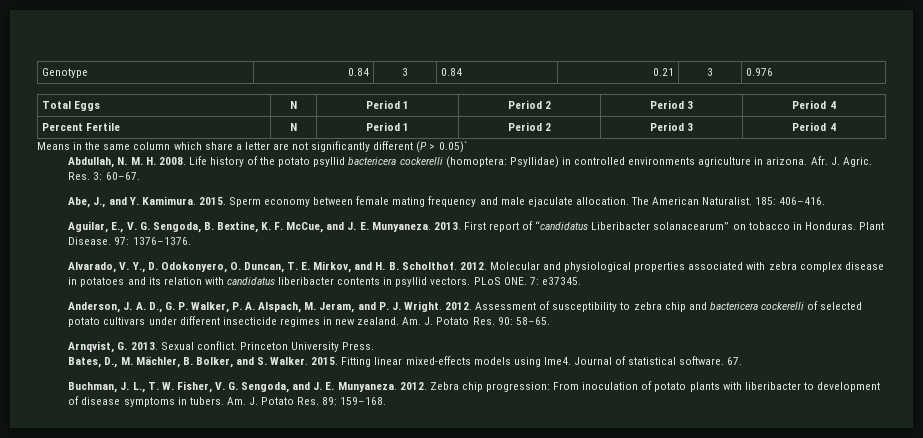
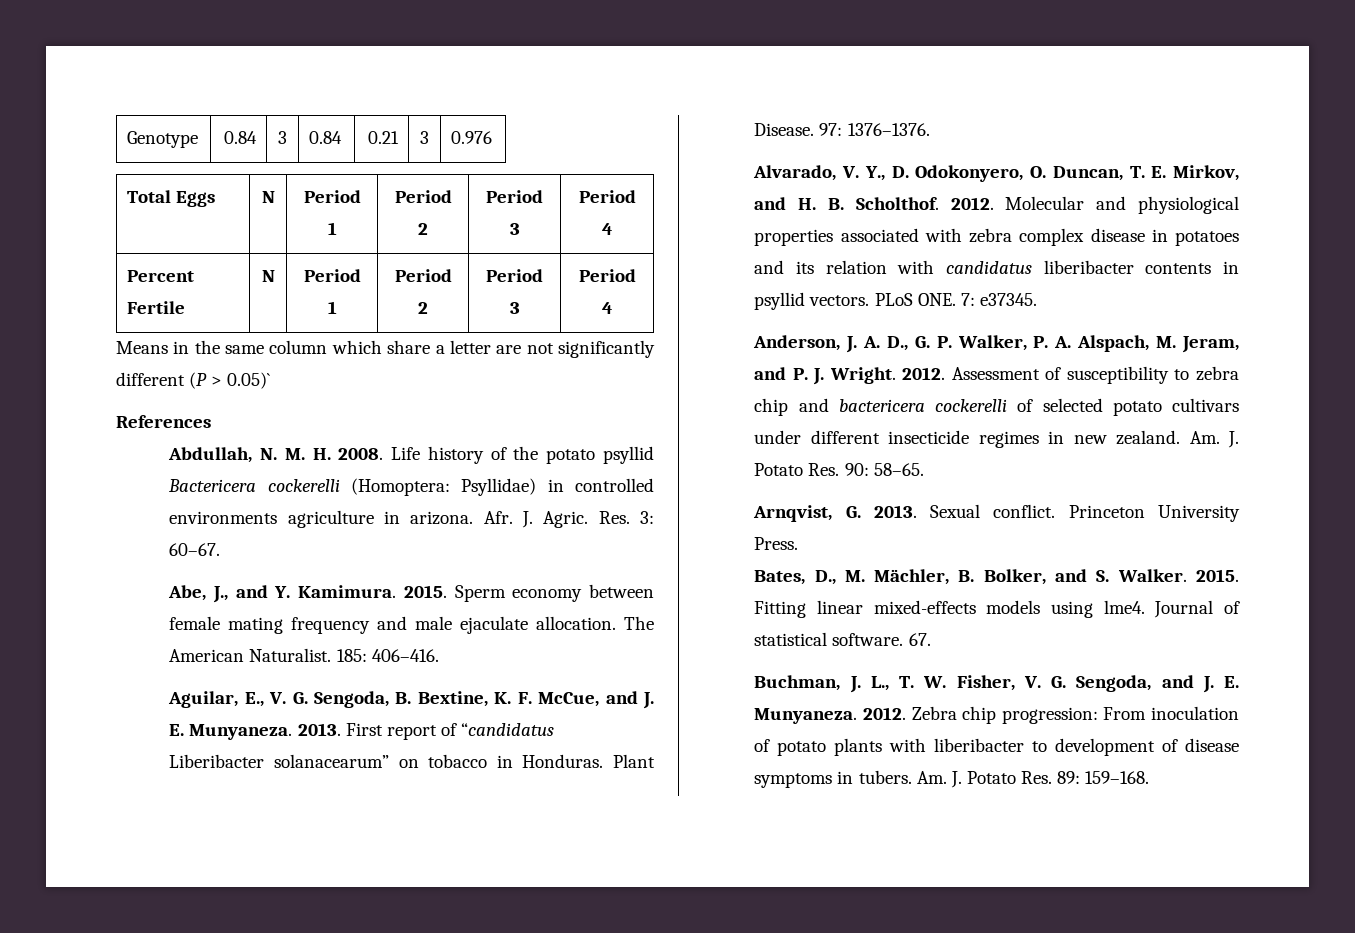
+ References
- Life history of the potato psyllid bactericera cockerelli (homoptera: Psyllidae) in controlled environments agriculture in arizona.
+ Life history of the potato psyllid Bactericera cockerelli (Homoptera: Psyllidae) in controlled environments agriculture in arizona.

